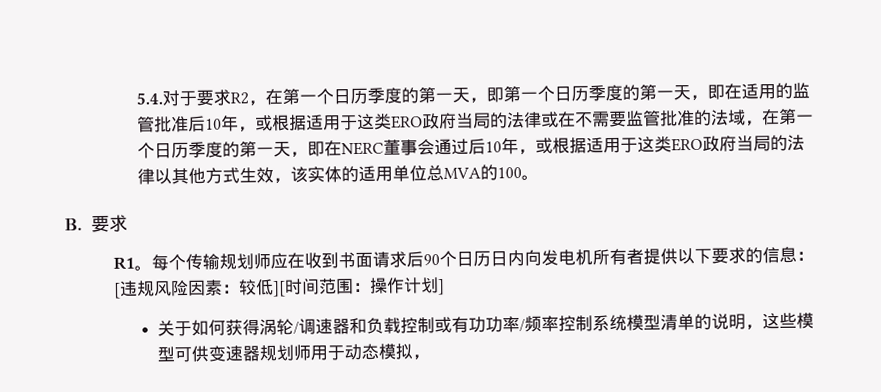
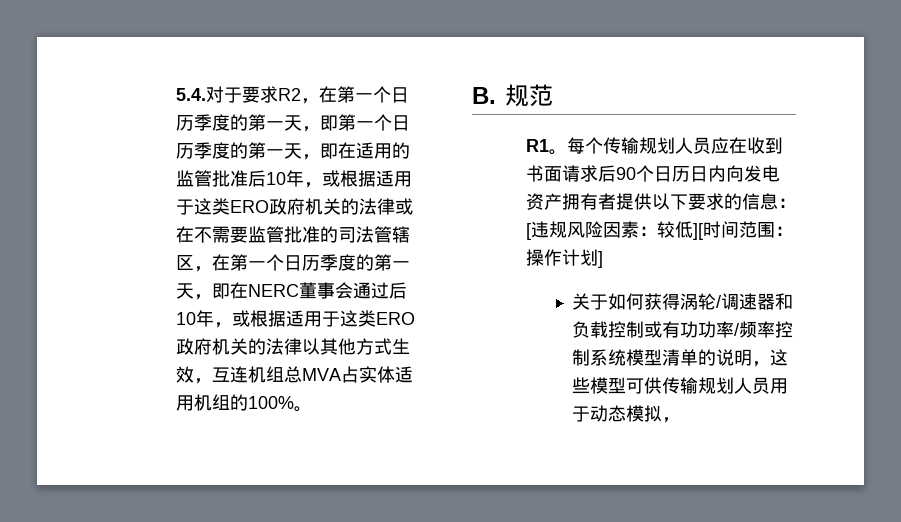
- 5.4.对于要求R2，在第一个日历季度的第一天，即第一个日历季度的第一天，即在适用的监管批准后10年，或根据适用于这类ERO政府当局的法律或在不需要监管批准的法域，在第一个日历季度的第一天，即在NERC董事会通过后10年，或根据适用于这类ERO政府当局的法律以其他方式生效，该实体的适用单位总MVA的100。
+ 5.4.对于要求R2，在第一个日历季度的第一天，即第一个日历季度的第一天，即在适用的监管批准后10年，或根据适用于这类ERO政府机关的法律或在不需要监管批准的司法管辖区，在第一个日历季度的第一天，即在NERC董事会通过后10年，或根据适用于这类ERO政府机关的法律以其他方式生效，互连机组总MVA占实体适用机组的100%。
- B.要求
+ B.规范
- 每个传输规划师应在收到书面请求后90个日历日内向发电机所有者提供以下要求的信息：[违规风险因素：较低][时间范围：操作计划]
+ 每个传输规划人员应在收到书面请求后90个日历日内向发电资产拥有者提供以下要求的信息：[违规风险因素：较低][时间范围：操作计划]
- 关于如何获得涡轮/调速器和负载控制或有功功率/频率控制系统模型清单的说明，这些模型可供变速器规划师用于动态模拟，
+ 关于如何获得涡轮/调速器和负载控制或有功功率/频率控制系统模型清单的说明，这些模型可供传输规划人员用于动态模拟，

